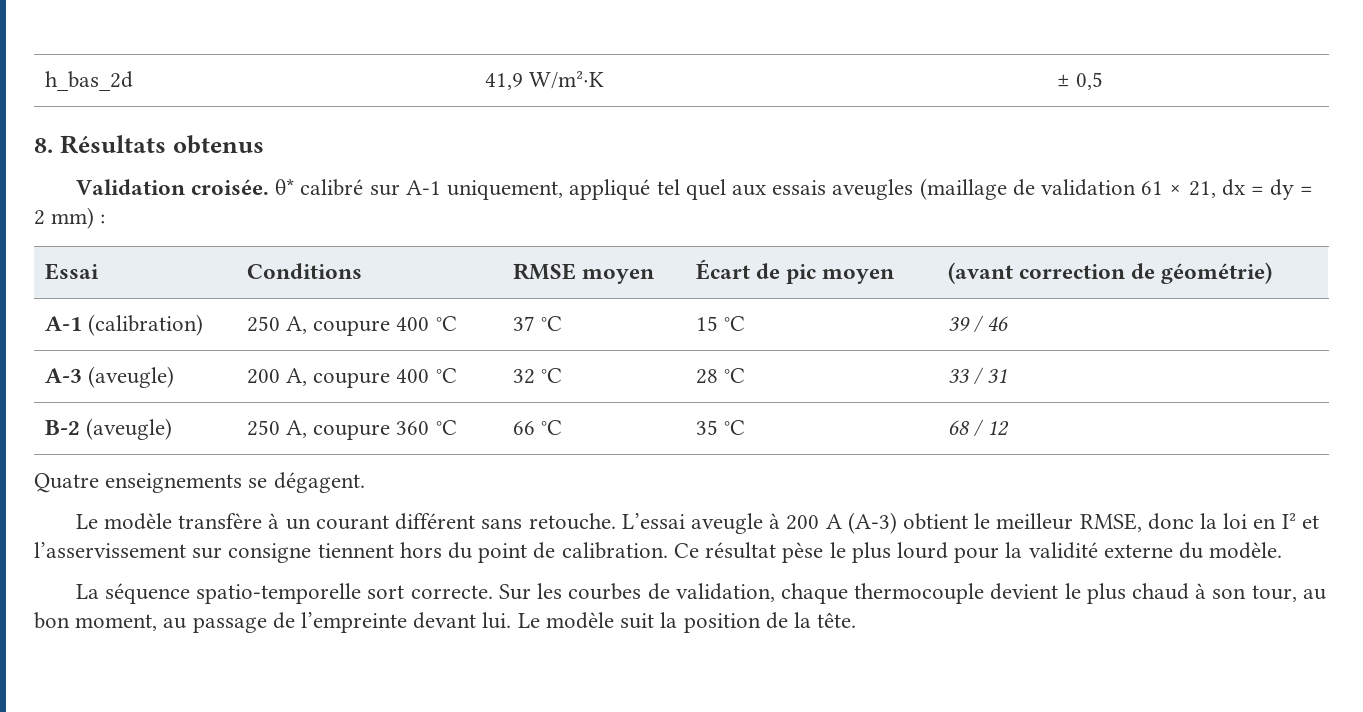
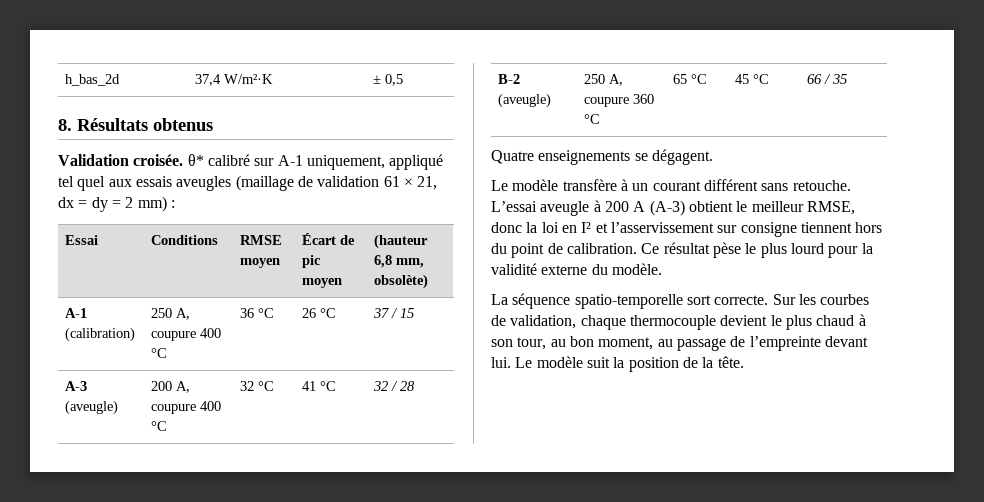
- h_bas_2d | 41,9 W/m²·K | ± 0,5
+ h_bas_2d | 37,4 W/m²·K | ± 0,5
- Essai | Conditions | RMSE moyen | Écart de pic moyen | (avant correction de géométrie)
+ Essai | Conditions | RMSE moyen | Écart de pic moyen | (hauteur 6,8 mm, obsolète)
- A-1 (calibration) | 250 A, coupure 400 °C | 37 °C | 15 °C | 39 / 46
+ A-1 (calibration) | 250 A, coupure 400 °C | 36 °C | 26 °C | 37 / 15
- A-3 (aveugle) | 200 A, coupure 400 °C | 32 °C | 28 °C | 33 / 31
+ A-3 (aveugle) | 200 A, coupure 400 °C | 32 °C | 41 °C | 32 / 28
- B-2 (aveugle) | 250 A, coupure 360 °C | 66 °C | 35 °C | 68 / 12
+ B-2 (aveugle) | 250 A, coupure 360 °C | 65 °C | 45 °C | 66 / 35

